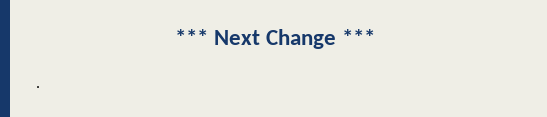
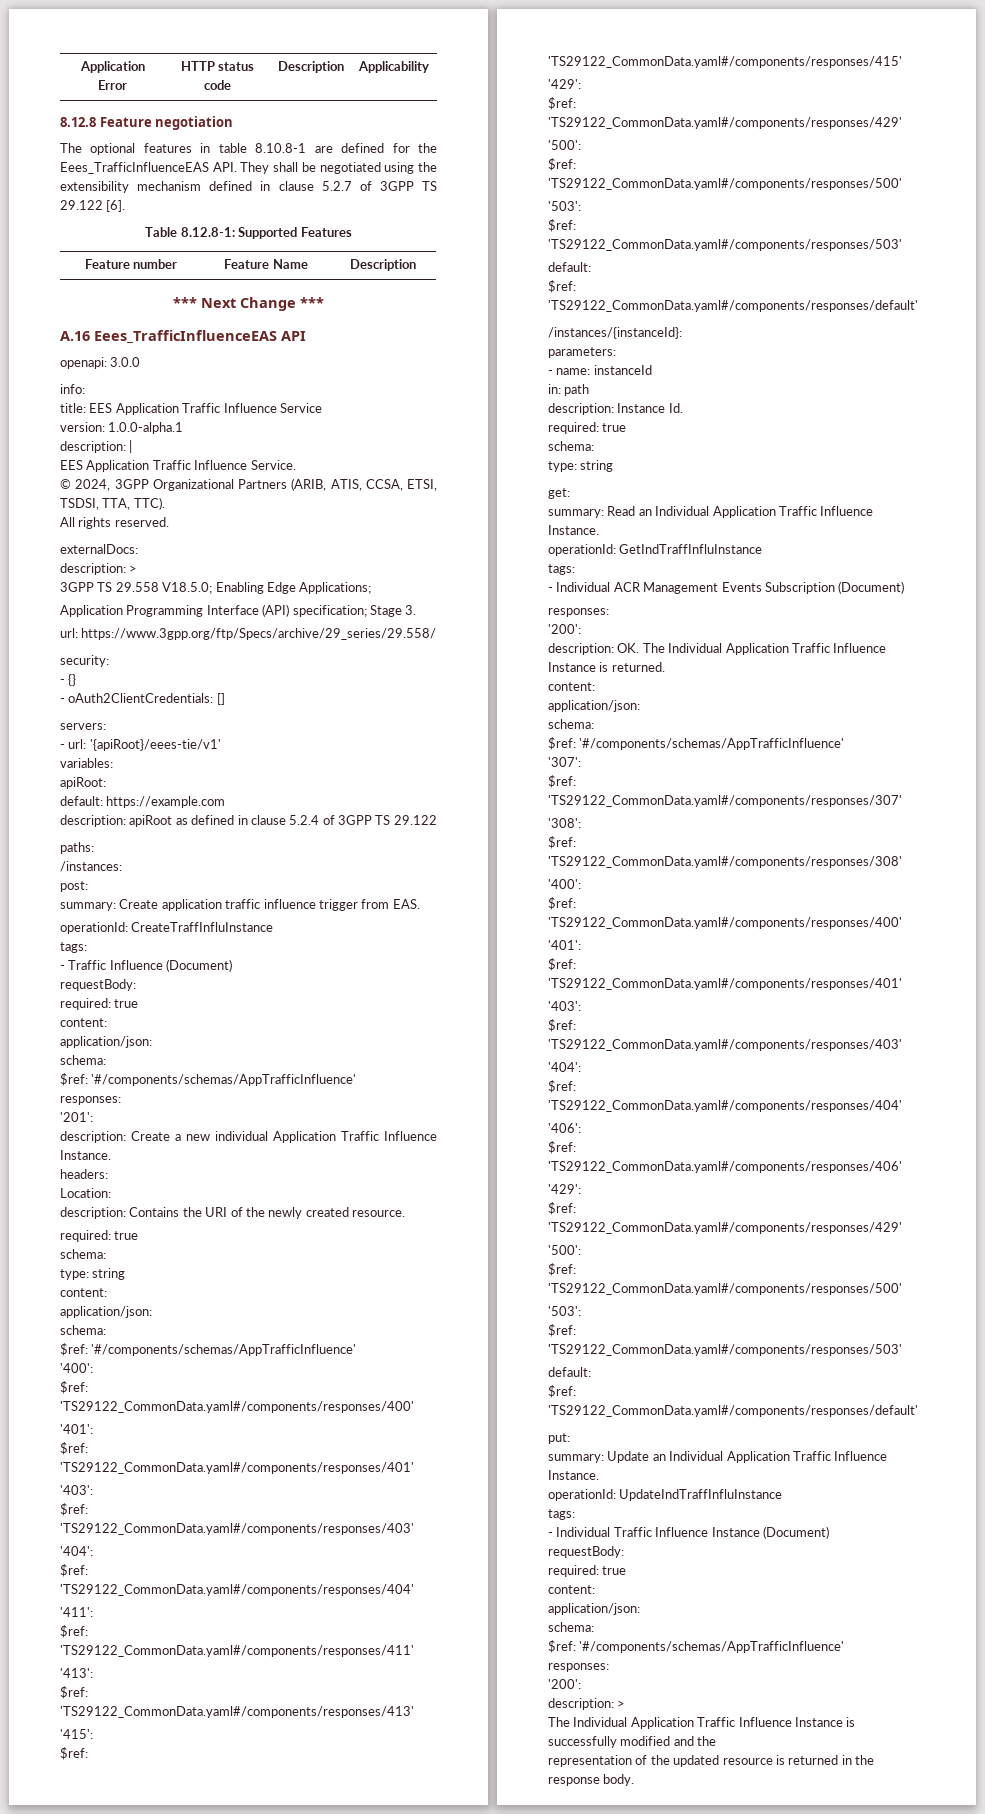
+ Application Error | HTTP status code | Description | Applicability
+ 8.12.8 Feature negotiation
+ The optional features in table 8.10.8-1 are defined for the Eees_TrafficInfluenceEAS API. They shall be negotiated using the extensibility mechanism defined in clause 5.2.7 of 3GPP TS 29.122 [6].
+ Table 8.12.8-1: Supported Features
+ Feature number | Feature Name | Description
  *** Next Change ***
- .
+ A.16 Eees_TrafficInfluenceEAS API
+ openapi: 3.0.0
+ info:
+ title: EES Application Traffic Influence Service
+ version: 1.0.0-alpha.1
+ description: |
+ EES Application Traffic Influence Service.
+ © 2024, 3GPP Organizational Partners (ARIB, ATIS, CCSA, ETSI, TSDSI, TTA, TTC).
+ All rights reserved.
+ externalDocs:
+ description: >
+ 3GPP TS 29.558 V18.5.0; Enabling Edge Applications;
+ Application Programming Interface (API) specification; Stage 3.
+ url: https://www.3gpp.org/ftp/Specs/archive/29_series/29.558/
+ security:
+ - {}
+ - oAuth2ClientCredentials: []
+ servers:
+ - url: '{apiRoot}/eees-tie/v1'
+ variables:
+ apiRoot:
+ default: https://example.com
+ description: apiRoot as defined in clause 5.2.4 of 3GPP TS 29.122
+ paths:
+ /instances:
+ post:
+ summary: Create application traffic influence trigger from EAS.
+ operationId: CreateTraffInfluInstance
+ tags:
+ - Traffic Influence (Document)
+ requestBody:
+ required: true
+ content:
+ application/json:
+ schema:
+ $ref: '#/components/schemas/AppTrafficInfluence'
+ responses:
+ '201':
+ description: Create a new individual Application Traffic Influence Instance.
+ headers:
+ Location:
+ description: Contains the URI of the newly created resource.
+ required: true
+ schema:
+ type: string
+ content:
+ application/json:
+ schema:
+ $ref: '#/components/schemas/AppTrafficInfluence'
+ '400':
+ $ref: 'TS29122_CommonData.yaml#/components/responses/400'
+ '401':
+ $ref: 'TS29122_CommonData.yaml#/components/responses/401'
+ '403':
+ $ref: 'TS29122_CommonData.yaml#/components/responses/403'
+ '404':
+ $ref: 'TS29122_CommonData.yaml#/components/responses/404'
+ '411':
+ $ref: 'TS29122_CommonData.yaml#/components/responses/411'
+ '413':
+ $ref: 'TS29122_CommonData.yaml#/components/responses/413'
+ '415':
+ $ref: 'TS29122_CommonData.yaml#/components/responses/415'
+ '429':
+ $ref: 'TS29122_CommonData.yaml#/components/responses/429'
+ '500':
+ $ref: 'TS29122_CommonData.yaml#/components/responses/500'
+ '503':
+ $ref: 'TS29122_CommonData.yaml#/components/responses/503'
+ default:
+ $ref: 'TS29122_CommonData.yaml#/components/responses/default'
+ /instances/{instanceId}:
+ parameters:
+ - name: instanceId
+ in: path
+ description: Instance Id.
+ required: true
+ schema:
+ type: string
+ get:
+ summary: Read an Individual Application Traffic Influence Instance.
+ operationId: GetIndTraffInfluInstance
+ tags:
+ - Individual ACR Management Events Subscription (Document)
+ responses:
+ '200':
+ description: OK. The Individual Application Traffic Influence Instance is returned.
+ content:
+ application/json:
+ schema:
+ $ref: '#/components/schemas/AppTrafficInfluence'
+ '307':
+ $ref: 'TS29122_CommonData.yaml#/components/responses/307'
+ '308':
+ $ref: 'TS29122_CommonData.yaml#/components/responses/308'
+ '400':
+ $ref: 'TS29122_CommonData.yaml#/components/responses/400'
+ '401':
+ $ref: 'TS29122_CommonData.yaml#/components/responses/401'
+ '403':
+ $ref: 'TS29122_CommonData.yaml#/components/responses/403'
+ '404':
+ $ref: 'TS29122_CommonData.yaml#/components/responses/404'
+ '406':
+ $ref: 'TS29122_CommonData.yaml#/components/responses/406'
+ '429':
+ $ref: 'TS29122_CommonData.yaml#/components/responses/429'
+ '500':
+ $ref: 'TS29122_CommonData.yaml#/components/responses/500'
+ '503':
+ $ref: 'TS29122_CommonData.yaml#/components/responses/503'
+ default:
+ $ref: 'TS29122_CommonData.yaml#/components/responses/default'
+ put:
+ summary: Update an Individual Application Traffic Influence Instance.
+ operationId: UpdateIndTraffInfluInstance
+ tags:
+ - Individual Traffic Influence Instance (Document)
+ requestBody:
+ required: true
+ content:
+ application/json:
+ schema:
+ $ref: '#/components/schemas/AppTrafficInfluence'
+ responses:
+ '200':
+ description: >
+ The Individual Application Traffic Influence Instance is successfully modified and the
+ representation of the updated resource is returned in the response body.

